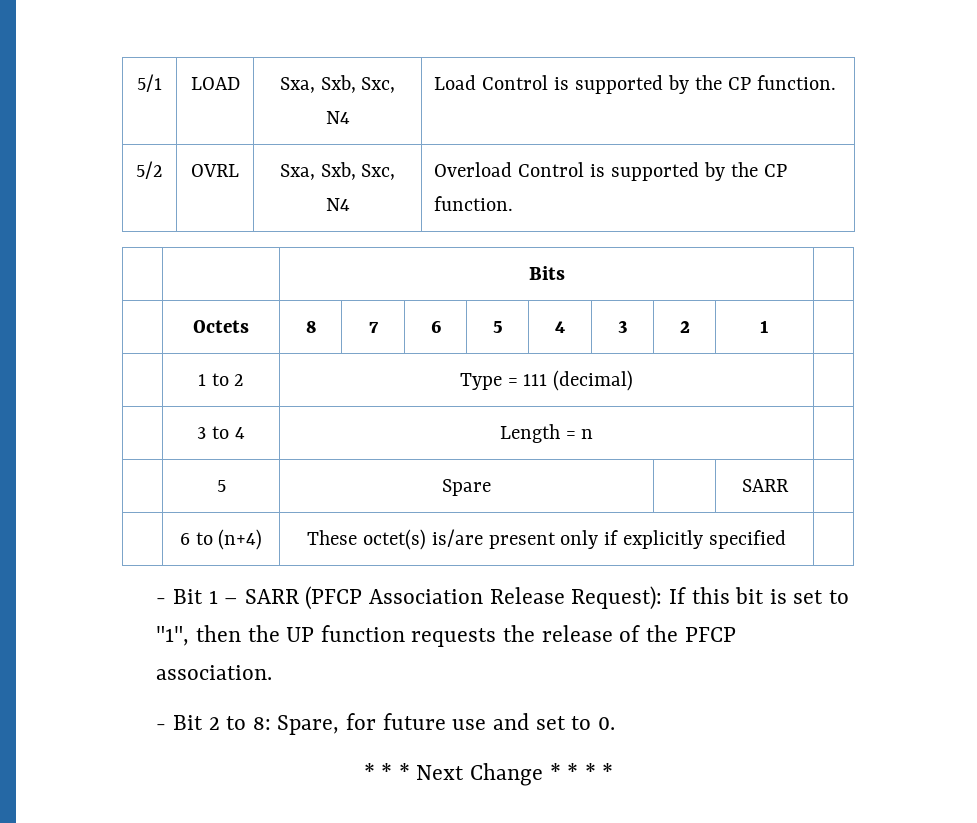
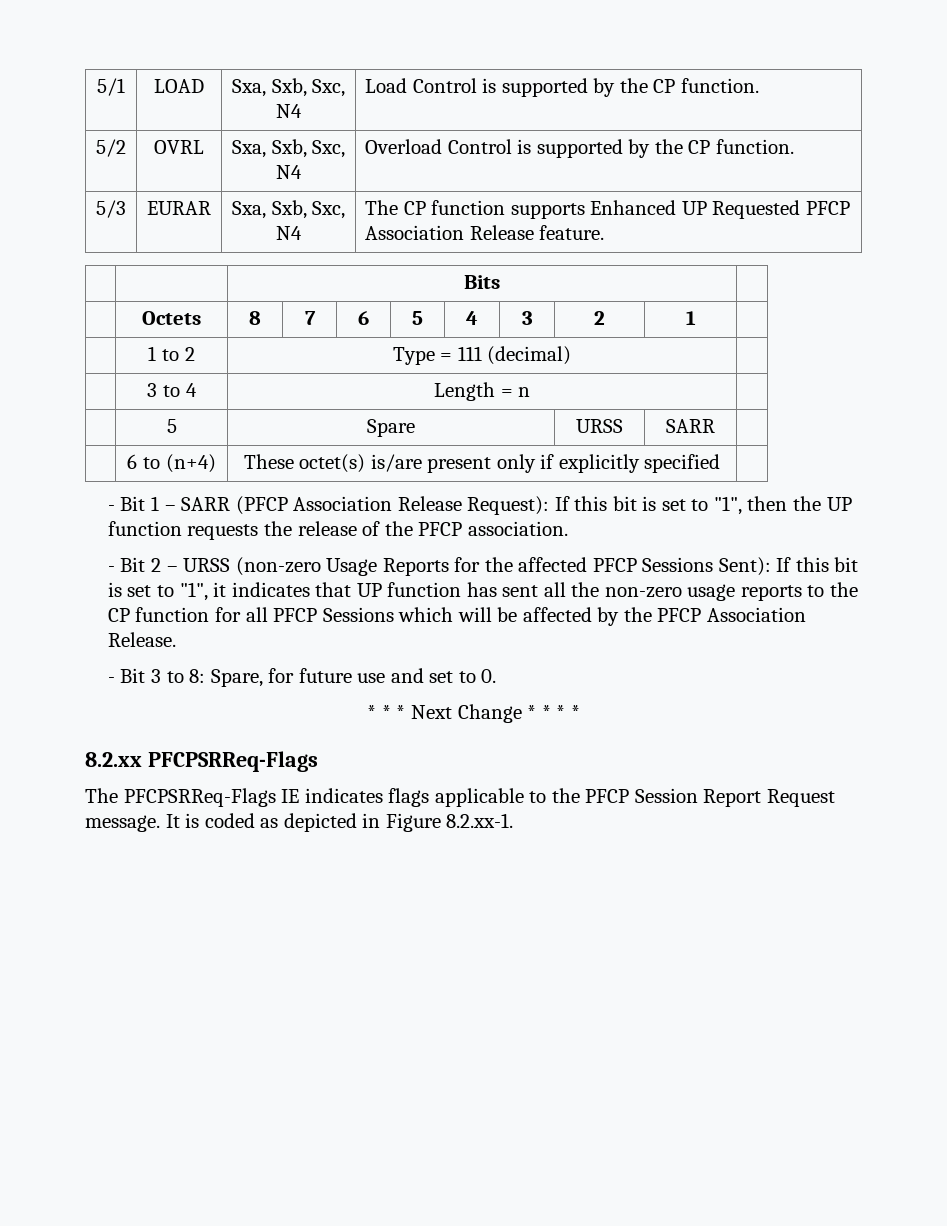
+ 5/3 | EURAR | Sxa, Sxb, Sxc, N4 | The CP function supports Enhanced UP Requested PFCP Association Release feature.
- | 5 | Spare | | SARR |
+ | 5 | Spare | URSS | SARR |
- - Bit 2 to 8: Spare, for future use and set to 0.
+ - Bit 2 – URSS (non-zero Usage Reports for the affected PFCP Sessions Sent): If this bit is set to "1", it indicates that UP function has sent all the non-zero usage reports to the CP function for all PFCP Sessions which will be affected by the PFCP Association Release.
+ - Bit 3 to 8: Spare, for future use and set to 0.
+ 8.2.xx PFCPSRReq-Flags
+ The PFCPSRReq-Flags IE indicates flags applicable to the PFCP Session Report Request message. It is coded as depicted in Figure 8.2.xx-1.

